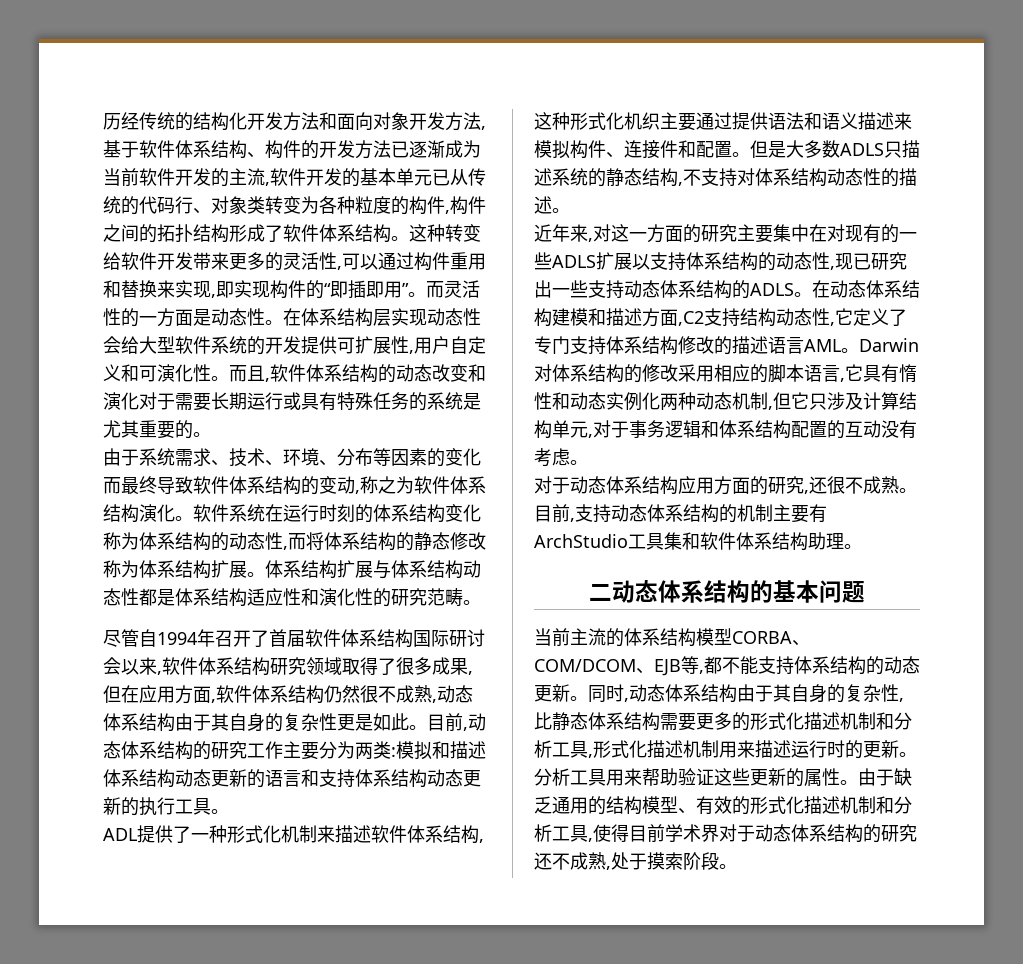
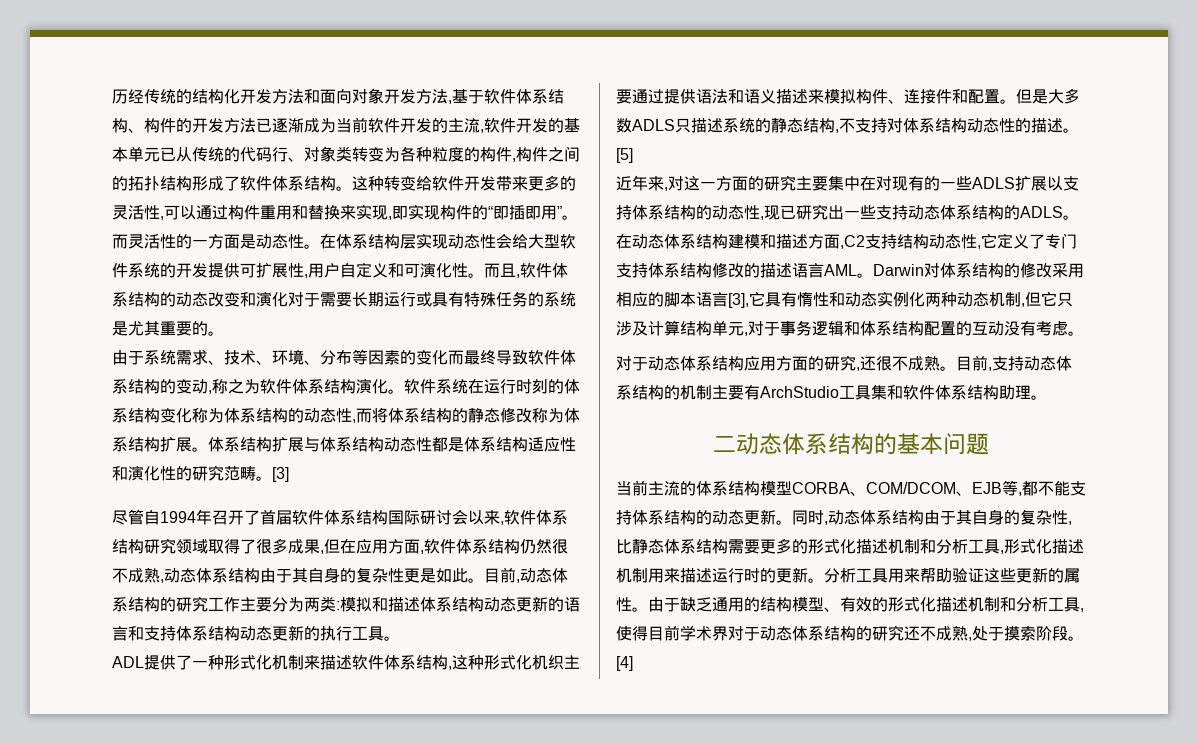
+ [3]
+ [5]
- Darwin对体系结构的修改采用相应的脚本语言,它具有惰性和动态实例化两种动态机制,但它只涉及计算结构单元,对于事务逻辑和体系结构配置的互动没有考虑。
+ Darwin对体系结构的修改采用相应的脚本语言[3],它具有惰性和动态实例化两种动态机制,但它只涉及计算结构单元,对于事务逻辑和体系结构配置的互动没有考虑。
+ [4]

